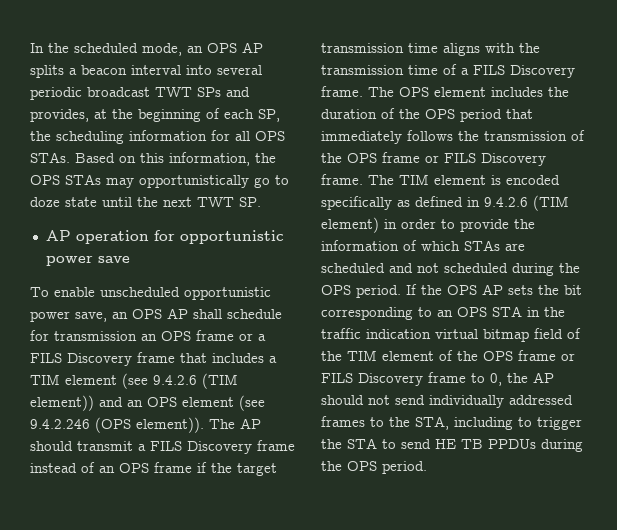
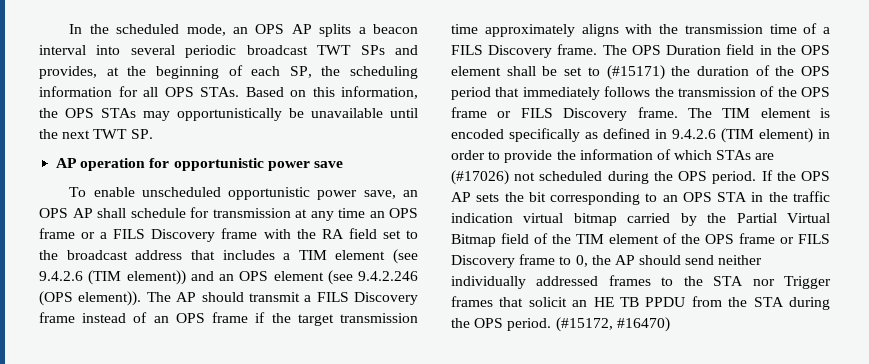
- Based on this information, the OPS STAs may opportunistically go to doze state until the next TWT SP.
+ Based on this information, the OPS STAs may opportunistically be unavailable until the next TWT SP.
- To enable unscheduled opportunistic power save, an OPS AP shall schedule for transmission an OPS frame or a FILS Discovery frame that includes a TIM element (see 9.4.2.6 (TIM element)) and an OPS element (see 9.4.2.246 (OPS element)).
+ To enable unscheduled opportunistic power save, an OPS AP shall schedule for transmission at any time an OPS frame or a FILS Discovery frame with the RA field set to the broadcast address that includes a TIM element (see 9.4.2.6 (TIM element)) and an OPS element (see 9.4.2.246 (OPS element)).
- The AP should transmit a FILS Discovery frame instead of an OPS frame if the target transmission time aligns with the transmission time of a FILS Discovery frame.
+ The AP should transmit a FILS Discovery frame instead of an OPS frame if the target transmission time approximately aligns with the transmission time of a FILS Discovery frame.
- The OPS element includes the duration of the OPS period that immediately follows the transmission of the OPS frame or FILS Discovery frame.
+ The OPS Duration field in the OPS element shall be set to (#15171) the duration of the OPS period that immediately follows the transmission of the OPS frame or FILS Discovery frame.
- The TIM element is encoded specifically as defined in 9.4.2.6 (TIM element) in order to provide the information of which STAs are scheduled and not scheduled during the OPS period.
+ The TIM element is encoded specifically as defined in 9.4.2.6 (TIM element) in order to provide the information of which STAs are (#17026) not scheduled during the OPS period.
- If the OPS AP sets the bit corresponding to an OPS STA in the traffic indication virtual bitmap field of the TIM element of the OPS frame or FILS Discovery frame to 0, the AP should not send individually addressed frames to the STA, including to trigger the STA to send HE TB PPDUs during the OPS period.
+ If the OPS AP sets the bit corresponding to an OPS STA in the traffic indication virtual bitmap carried by the Partial Virtual Bitmap field of the TIM element of the OPS frame or FILS Discovery frame to 0, the AP should send neither individually addressed frames to the STA nor Trigger frames that solicit an HE TB PPDU from the STA during the OPS period. (#15172, #16470)

